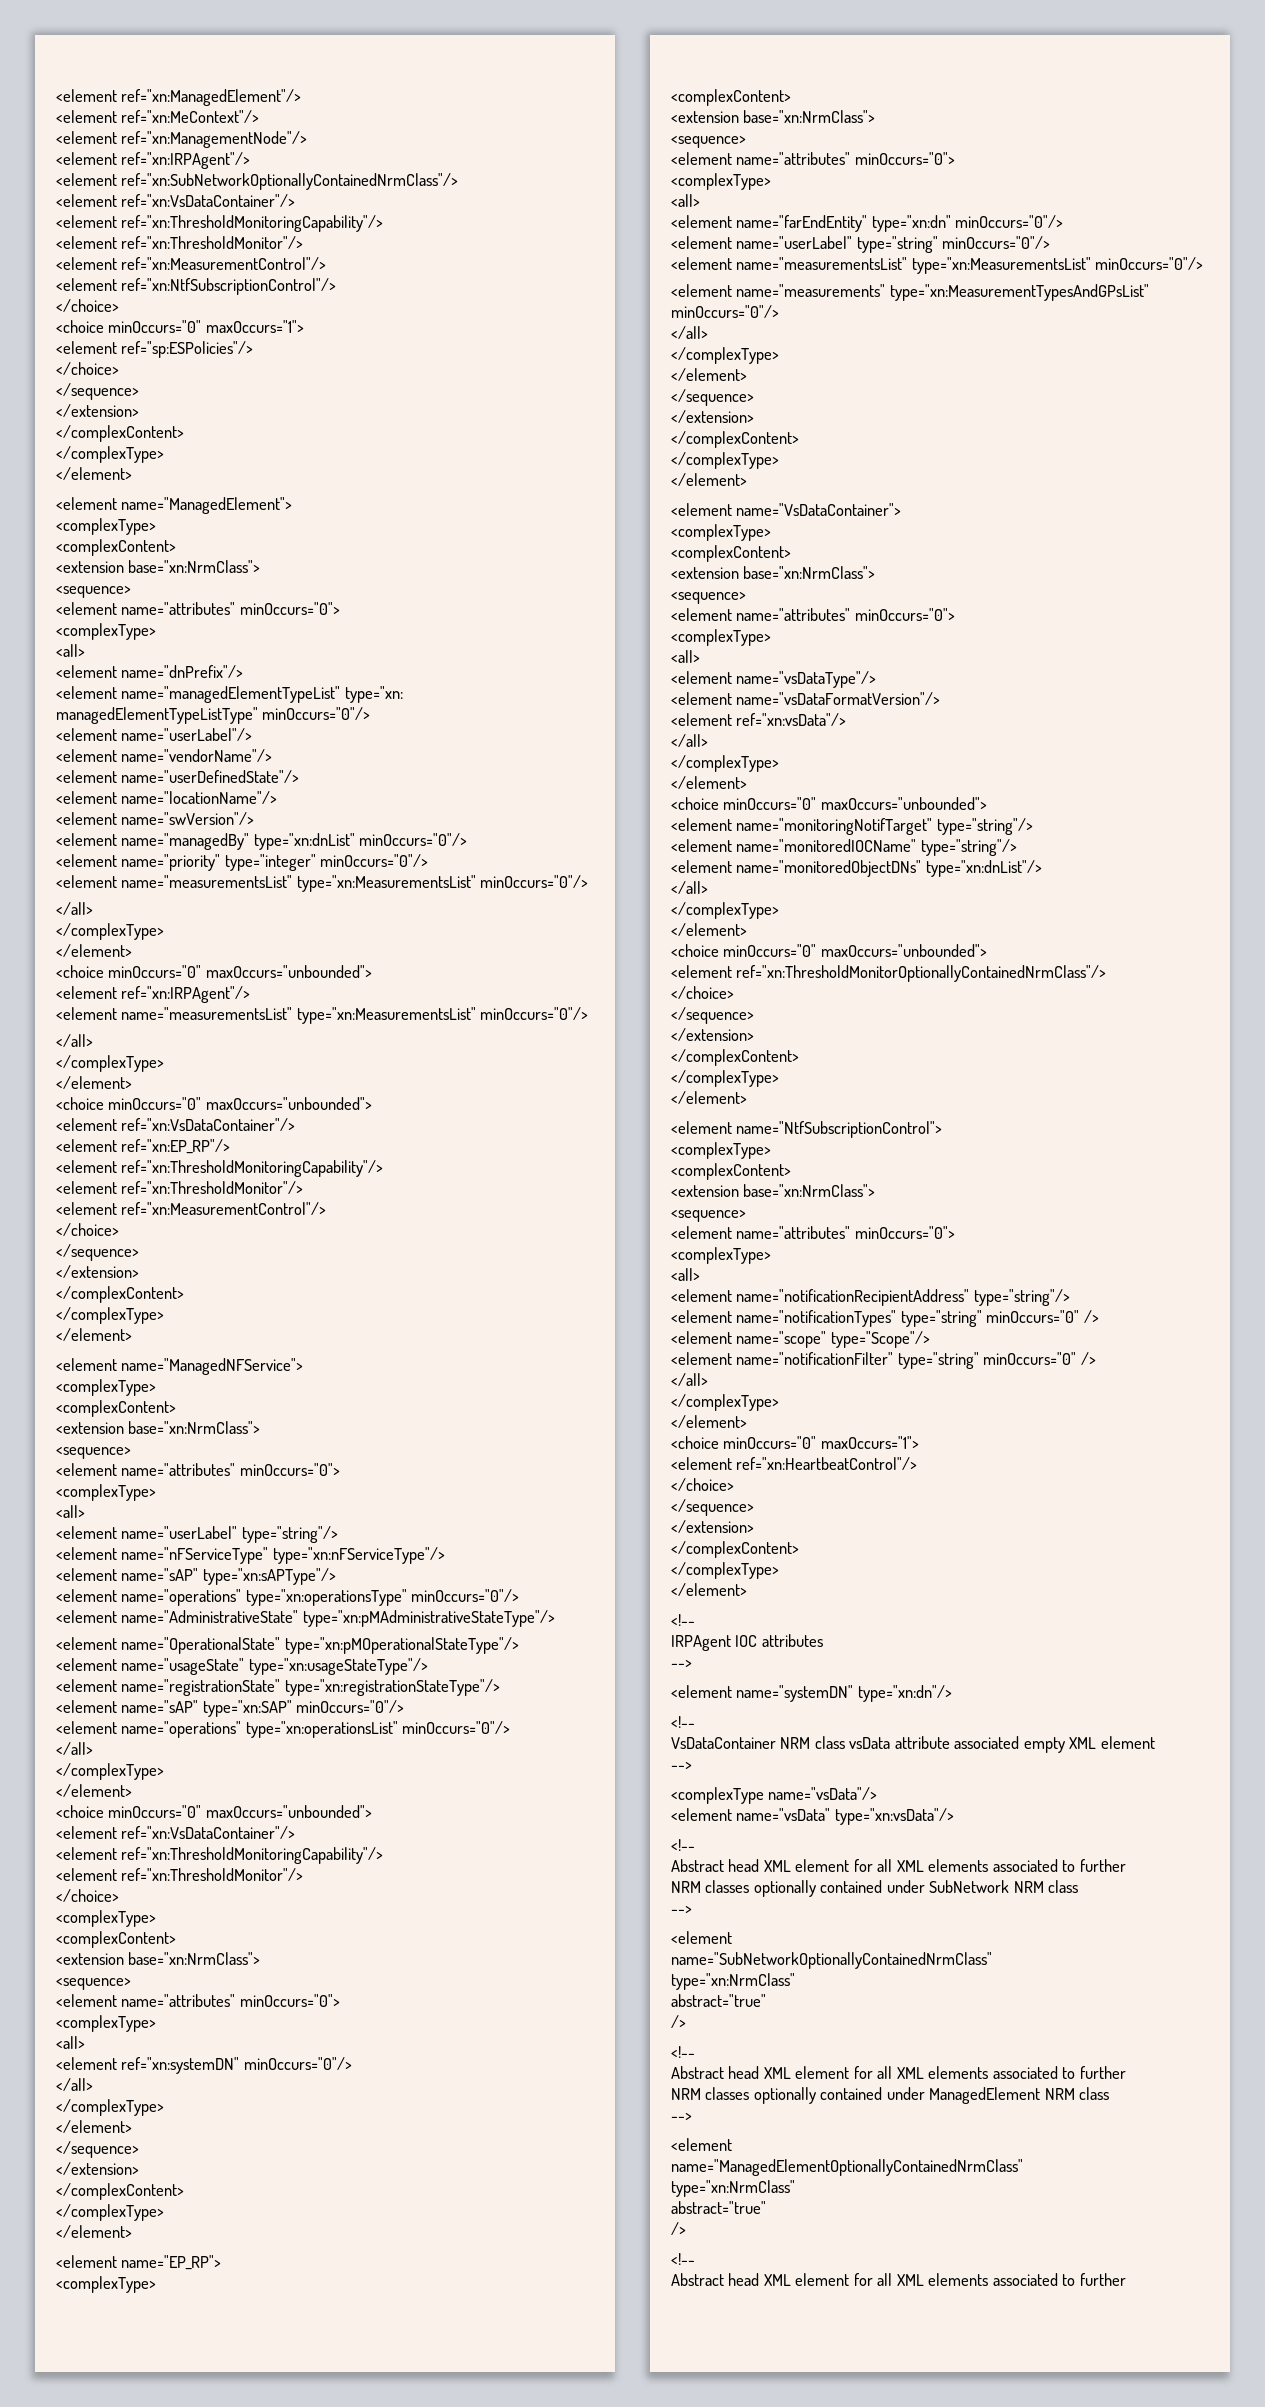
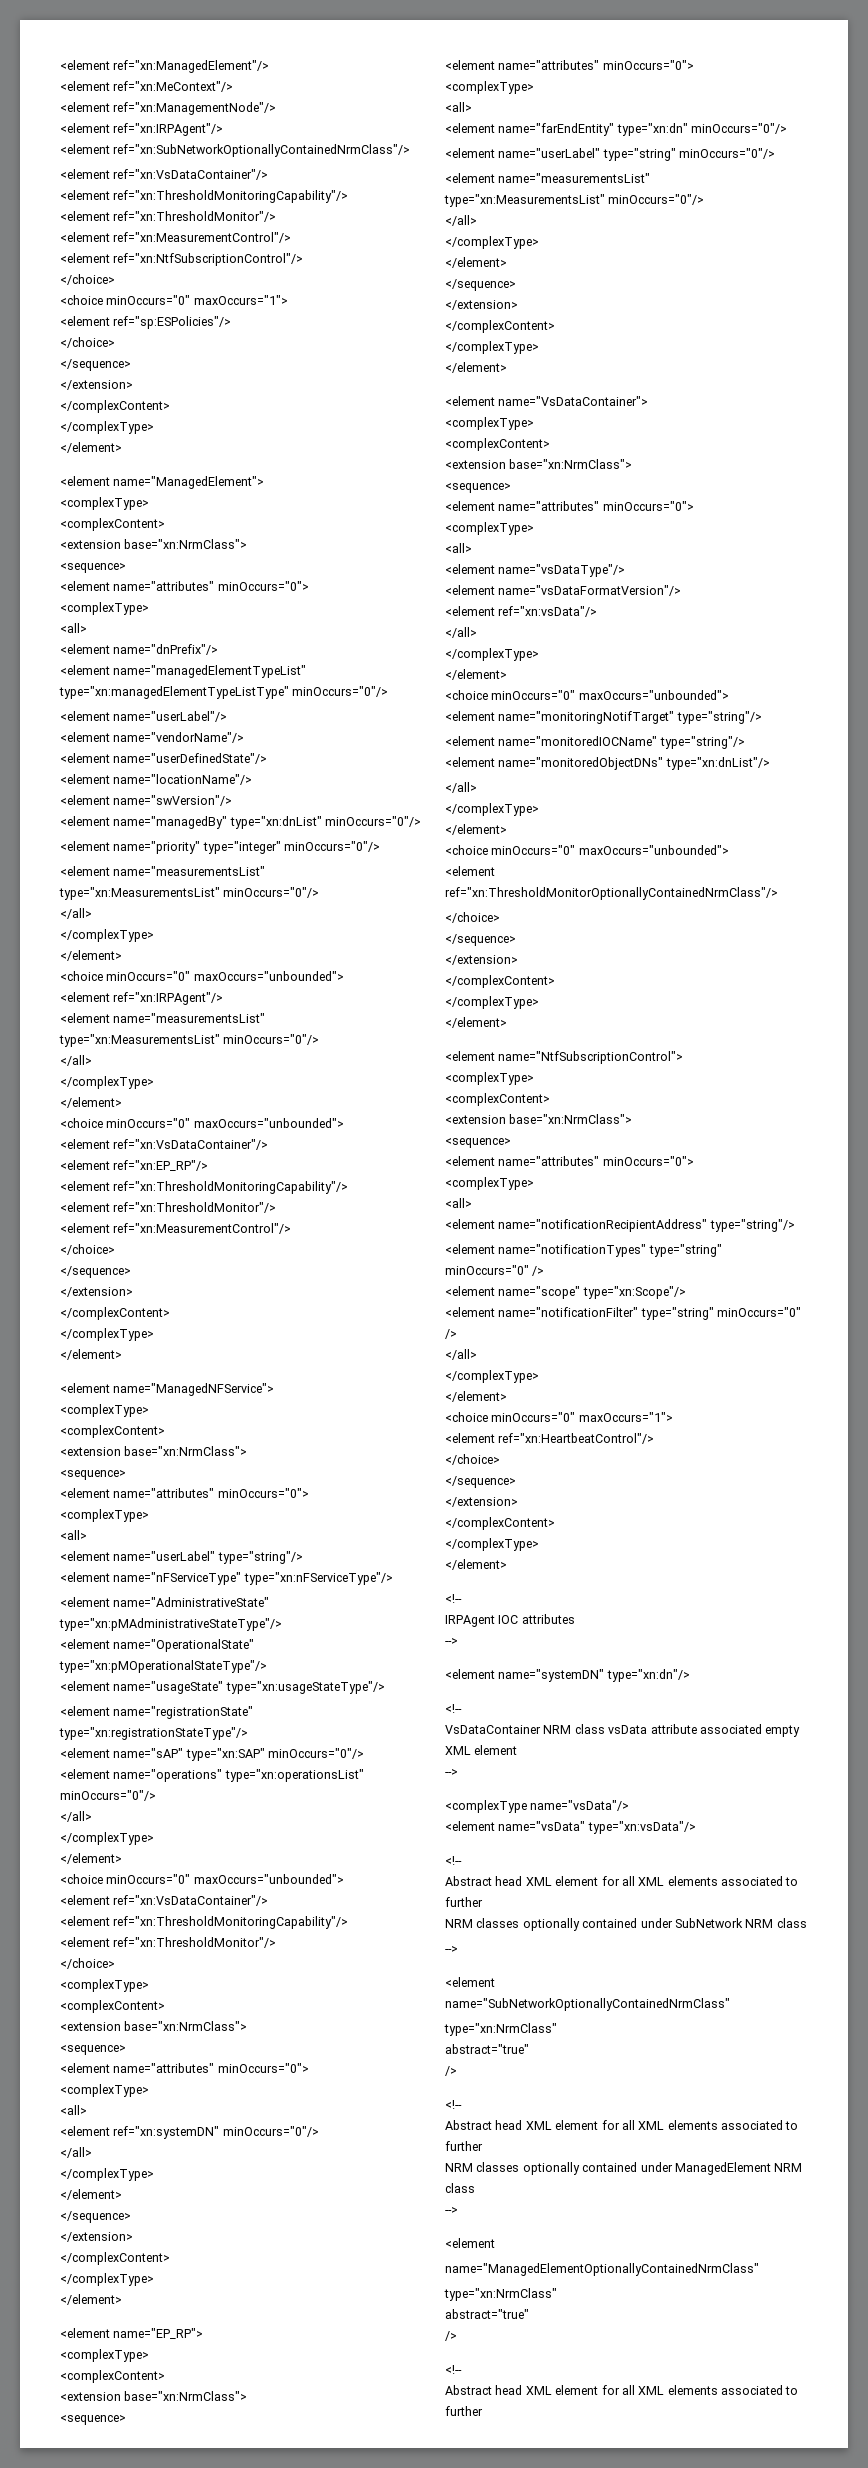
- <element name="managedElementTypeList" type="xn: managedElementTypeListType" minOccurs="0"/>
+ <element name="managedElementTypeList" type="xn:managedElementTypeListType" minOccurs="0"/>
- <element name="sAP" type="xn:sAPType"/>
- <element name="operations" type="xn:operationsType" minOccurs="0"/>
- <element name="measurements" type="xn:MeasurementTypesAndGPsList" minOccurs="0"/>
- <element name="scope" type="Scope"/>
+ <element name="scope" type="xn:Scope"/>

